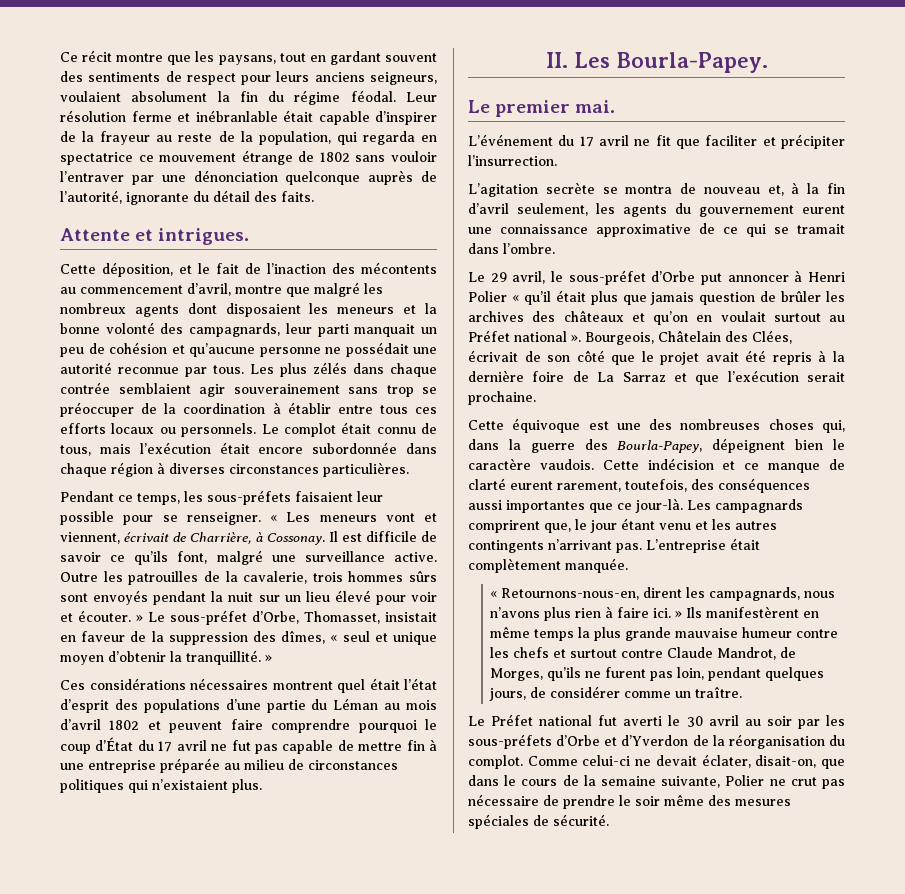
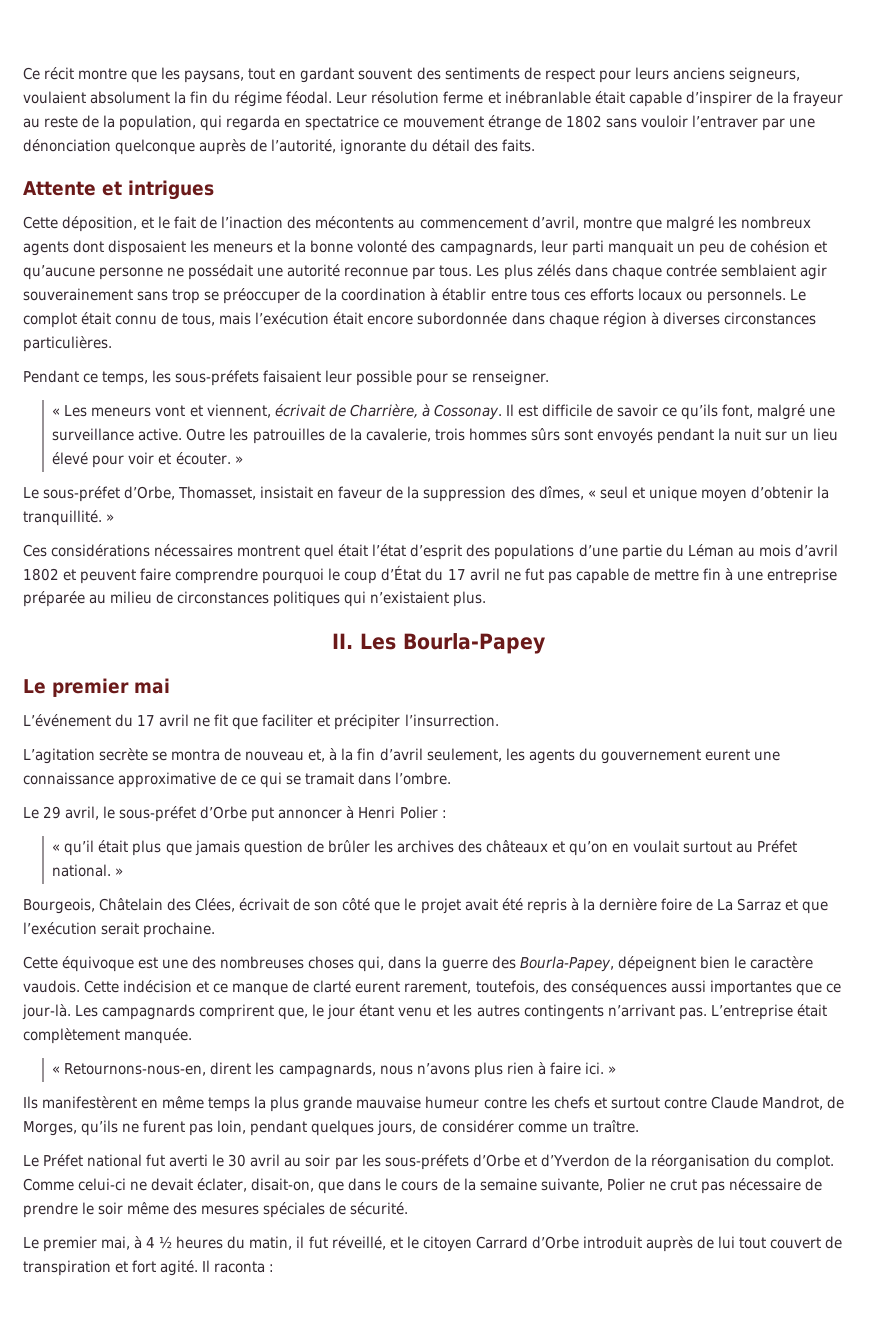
- Attente et intrigues.
+ Attente et intrigues
- Pendant ce temps, les sous-préfets faisaient leur possible pour se renseigner. « Les meneurs vont et viennent, écrivait de Charrière, à Cossonay.
+ Pendant ce temps, les sous-préfets faisaient leur possible pour se renseigner.
+ « Les meneurs vont et viennent, écrivait de Charrière, à Cossonay.
- Outre les patrouilles de la cavalerie, trois hommes sûrs sont envoyés pendant la nuit sur un lieu élevé pour voir et écouter. » Le sous-préfet d’Orbe, Thomasset, insistait en faveur de la suppression des dîmes, « seul et unique moyen d’obtenir la tranquillité. »
+ Outre les patrouilles de la cavalerie, trois hommes sûrs sont envoyés pendant la nuit sur un lieu élevé pour voir et écouter. »
+ Le sous-préfet d’Orbe, Thomasset, insistait en faveur de la suppression des dîmes, « seul et unique moyen d’obtenir la tranquillité. »
- II. Les Bourla-Papey.
- Le premier mai.
+ II. Les Bourla-Papey
+ Le premier mai
- Le 29 avril, le sous-préfet d’Orbe put annoncer à Henri Polier « qu’il était plus que jamais question de brûler les archives des châteaux et qu’on en voulait surtout au Préfet national ». Bourgeois, Châtelain des Clées, écrivait de son côté que le projet avait été repris à la dernière foire de La Sarraz et que l’exécution serait prochaine.
+ Le 29 avril, le sous-préfet d’Orbe put annoncer à Henri Polier :
+ « qu’il était plus que jamais question de brûler les archives des châteaux et qu’on en voulait surtout au Préfet national. »
+ Bourgeois, Châtelain des Clées, écrivait de son côté que le projet avait été repris à la dernière foire de La Sarraz et que l’exécution serait prochaine.
- « Retournons-nous-en, dirent les campagnards, nous n’avons plus rien à faire ici. » Ils manifestèrent en même temps la plus grande mauvaise humeur contre les chefs et surtout contre Claude Mandrot, de Morges, qu’ils ne furent pas loin, pendant quelques jours, de considérer comme un traître.
+ « Retournons-nous-en, dirent les campagnards, nous n’avons plus rien à faire ici. »
+ Ils manifestèrent en même temps la plus grande mauvaise humeur contre les chefs et surtout contre Claude Mandrot, de Morges, qu’ils ne furent pas loin, pendant quelques jours, de considérer comme un traître.
+ Le premier mai, à 4 ½ heures du matin, il fut réveillé, et le citoyen Carrard d’Orbe introduit auprès de lui tout couvert de transpiration et fort agité. Il raconta :

